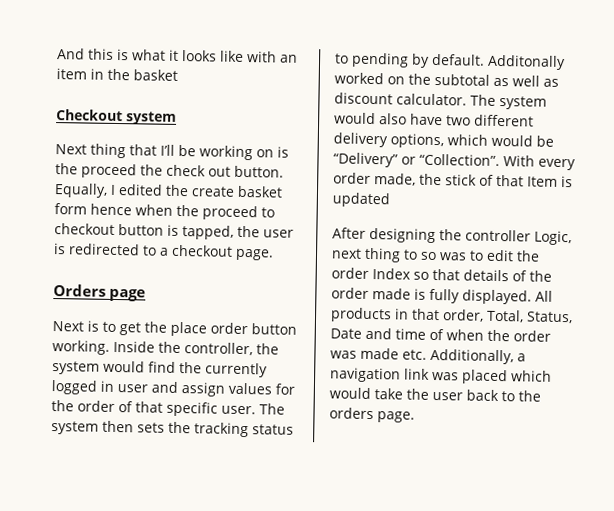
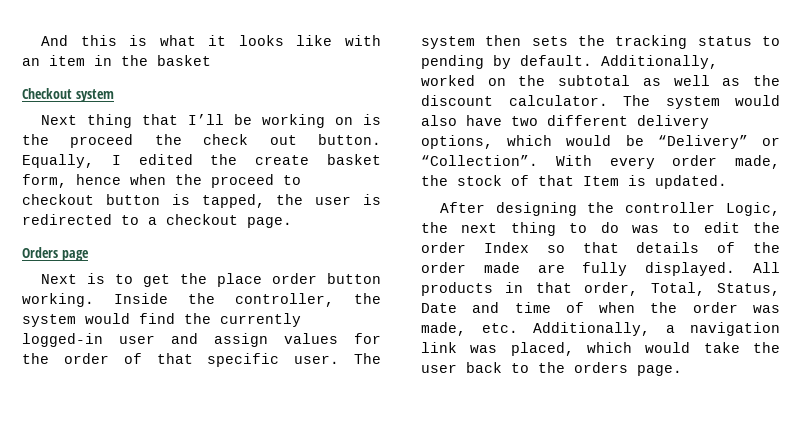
- Equally, I edited the create basket form hence when the proceed to checkout button is tapped, the user is redirected to a checkout page.
+ Equally, I edited the create basket form, hence when the proceed to checkout button is tapped, the user is redirected to a checkout page.
- Inside the controller, the system would find the currently logged in user and assign values for the order of that specific user.
+ Inside the controller, the system would find the currently logged-in user and assign values for the order of that specific user.
- Additonally worked on the subtotal as well as discount calculator.
+ Additionally, worked on the subtotal as well as the discount calculator.
- With every order made, the stick of that Item is updated
+ With every order made, the stock of that Item is updated.
- After designing the controller Logic, next thing to so was to edit the order Index so that details of the order made is fully displayed.
+ After designing the controller Logic, the next thing to do was to edit the order Index so that details of the order made are fully displayed.
- All products in that order, Total, Status, Date and time of when the order was made etc. Additionally, a navigation link was placed which would take the user back to the orders page.
+ All products in that order, Total, Status, Date and time of when the order was made, etc. Additionally, a navigation link was placed, which would take the user back to the orders page.

